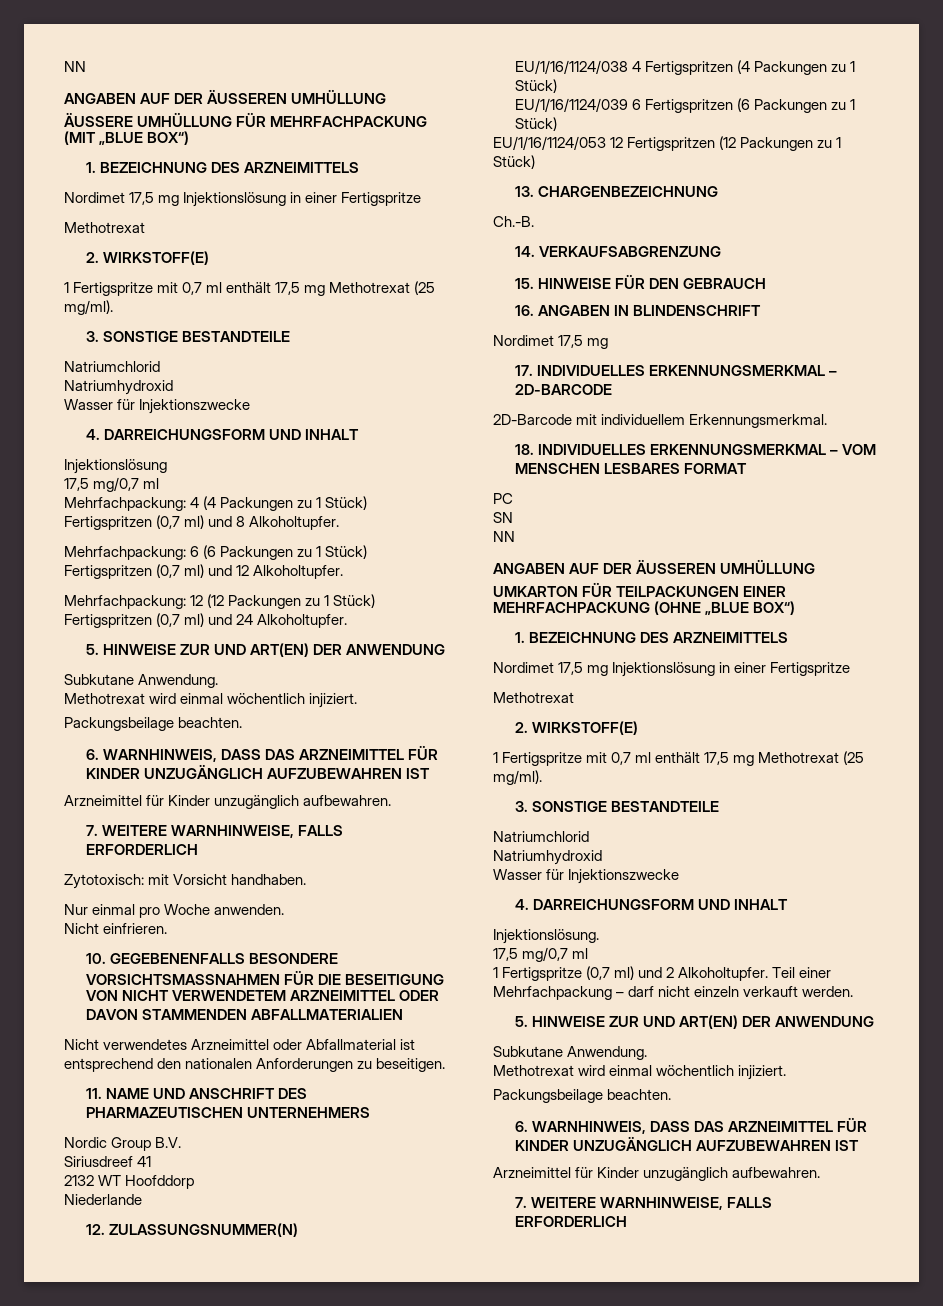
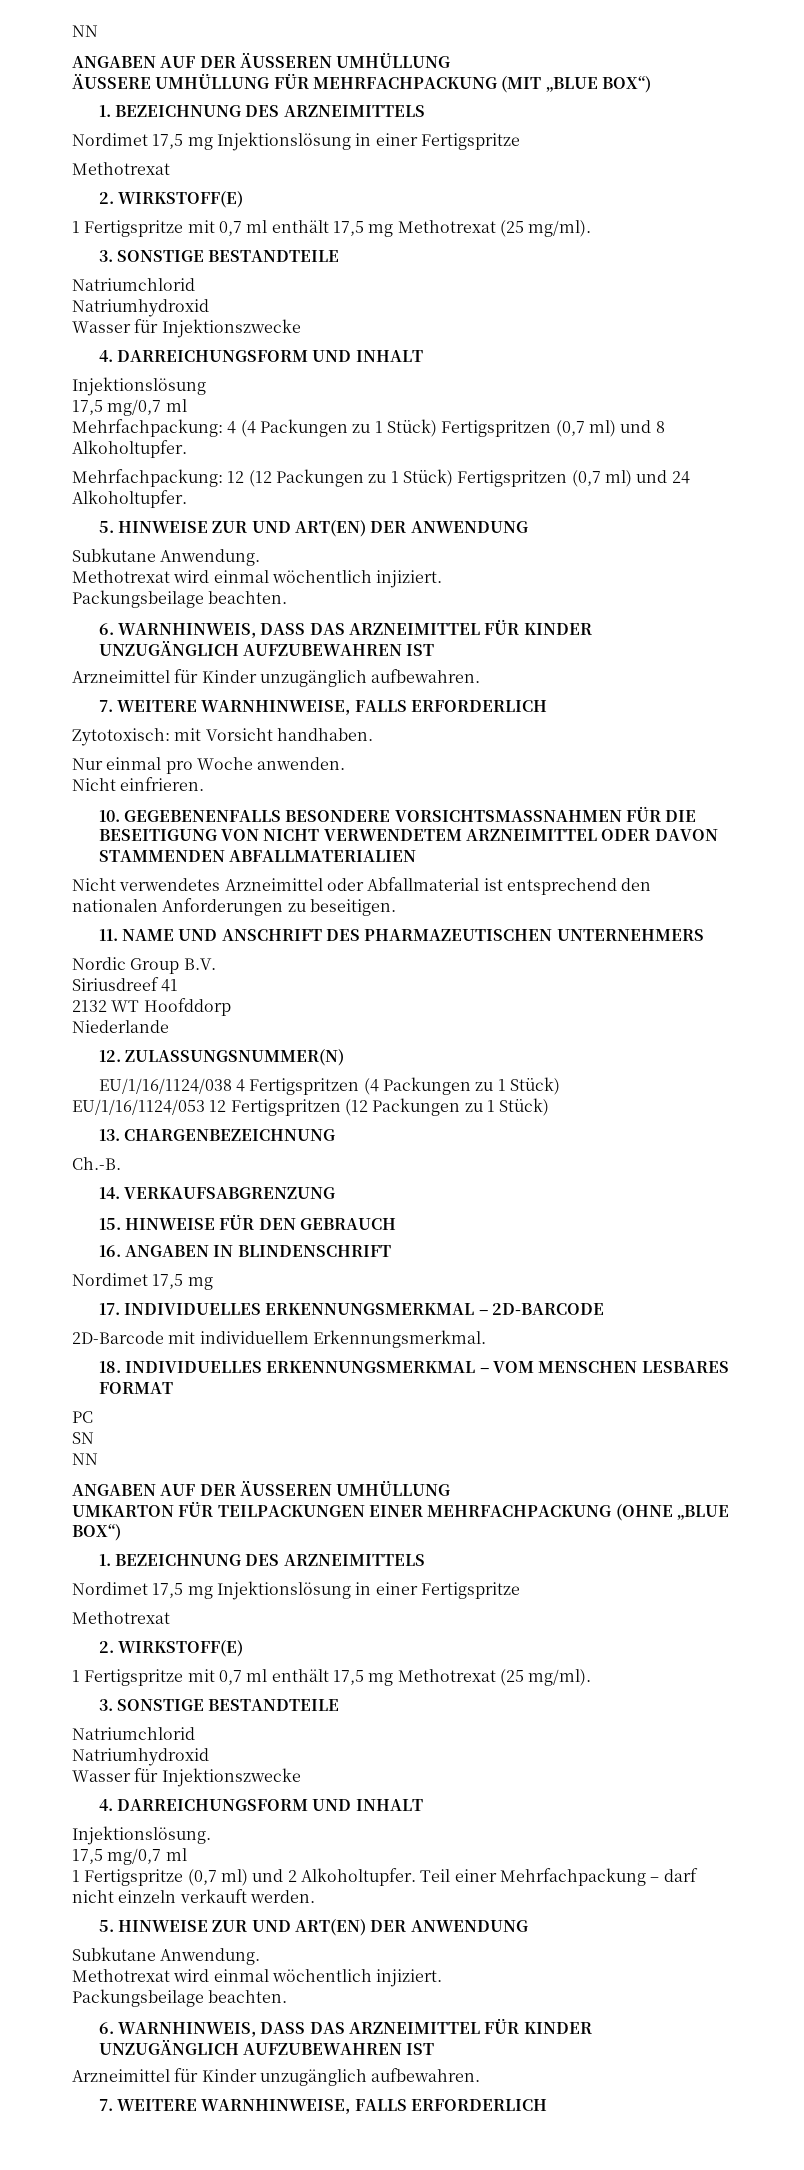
- Mehrfachpackung: 6 (6 Packungen zu 1 Stück) Fertigspritzen (0,7 ml) und 12 Alkoholtupfer.
- EU/1/16/1124/039 6 Fertigspritzen (6 Packungen zu 1 Stück)

